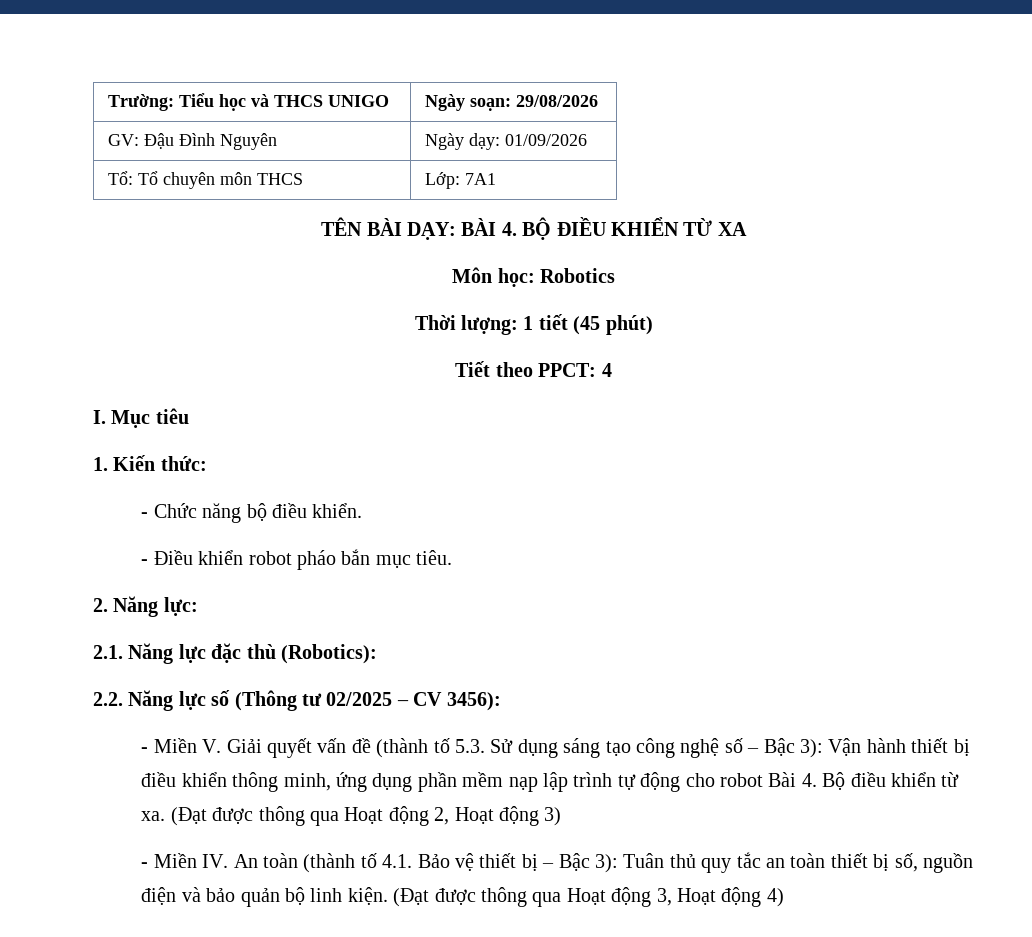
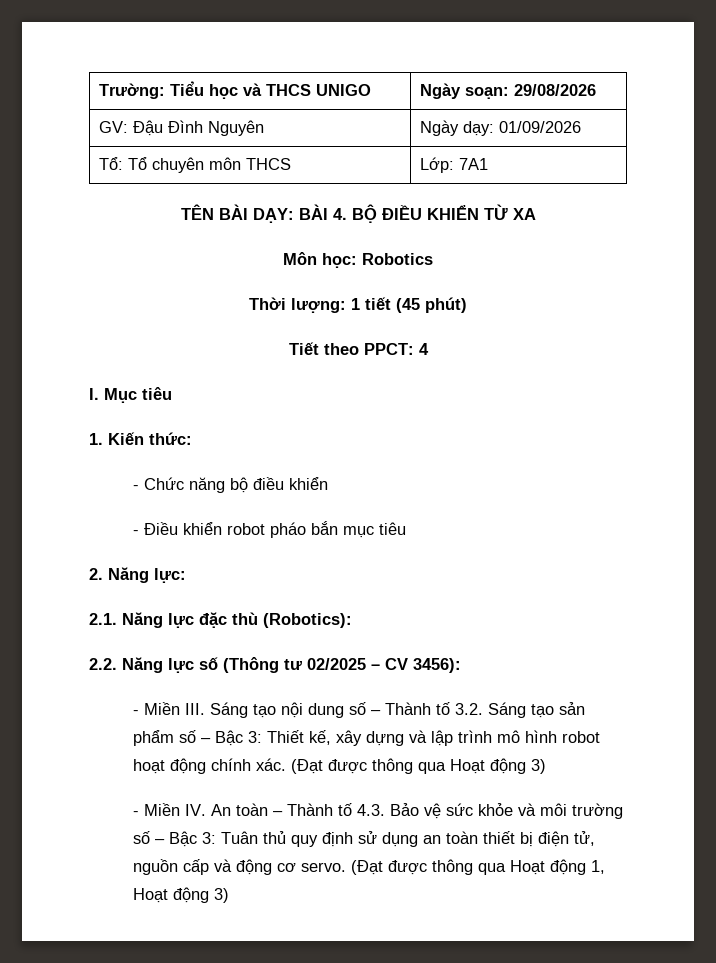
- - Chức năng bộ điều khiển.
+ - Chức năng bộ điều khiển
- - Điều khiển robot pháo bắn mục tiêu.
+ - Điều khiển robot pháo bắn mục tiêu
- - Miền V. Giải quyết vấn đề (thành tố 5.3. Sử dụng sáng tạo công nghệ số – Bậc 3): Vận hành thiết bị điều khiển thông minh, ứng dụng phần mềm nạp lập trình tự động cho robot Bài 4. Bộ điều khiển từ xa. (Đạt được thông qua Hoạt động 2, Hoạt động 3)
+ - Miền III. Sáng tạo nội dung số – Thành tố 3.2. Sáng tạo sản phẩm số – Bậc 3: Thiết kế, xây dựng và lập trình mô hình robot hoạt động chính xác. (Đạt được thông qua Hoạt động 3)
- - Miền IV. An toàn (thành tố 4.1. Bảo vệ thiết bị – Bậc 3): Tuân thủ quy tắc an toàn thiết bị số, nguồn điện và bảo quản bộ linh kiện. (Đạt được thông qua Hoạt động 3, Hoạt động 4)
+ - Miền IV. An toàn – Thành tố 4.3. Bảo vệ sức khỏe và môi trường số – Bậc 3: Tuân thủ quy định sử dụng an toàn thiết bị điện tử, nguồn cấp và động cơ servo. (Đạt được thông qua Hoạt động 1, Hoạt động 3)

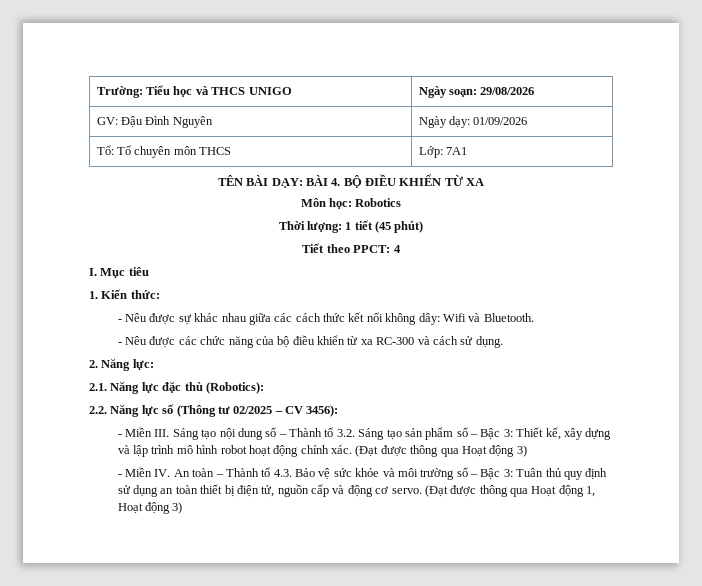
- - Chức năng bộ điều khiển
- - Điều khiển robot pháo bắn mục tiêu
+ - Nêu được sự khác nhau giữa các cách thức kết nối không dây: Wifi và Bluetooth.
+ - Nêu được các chức năng của bộ điều khiển từ xa RC-300 và cách sử dụng.

